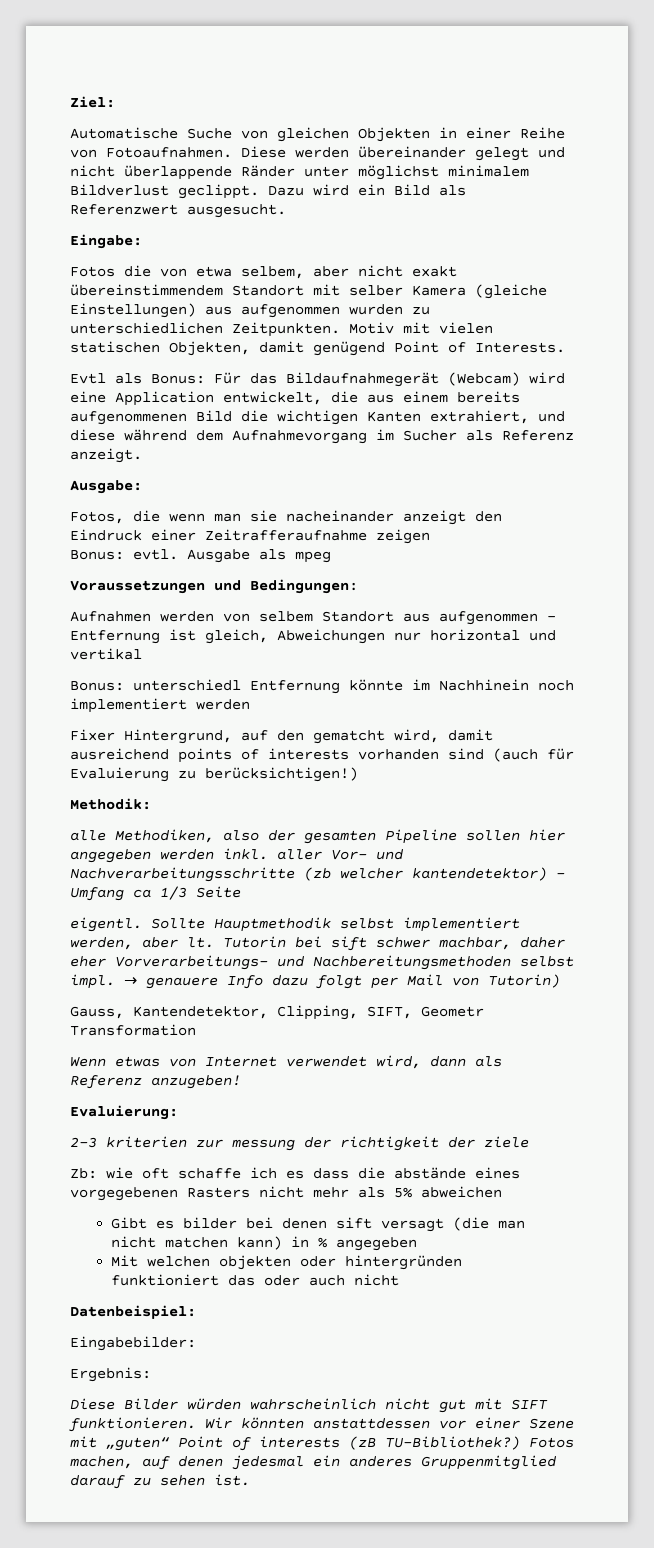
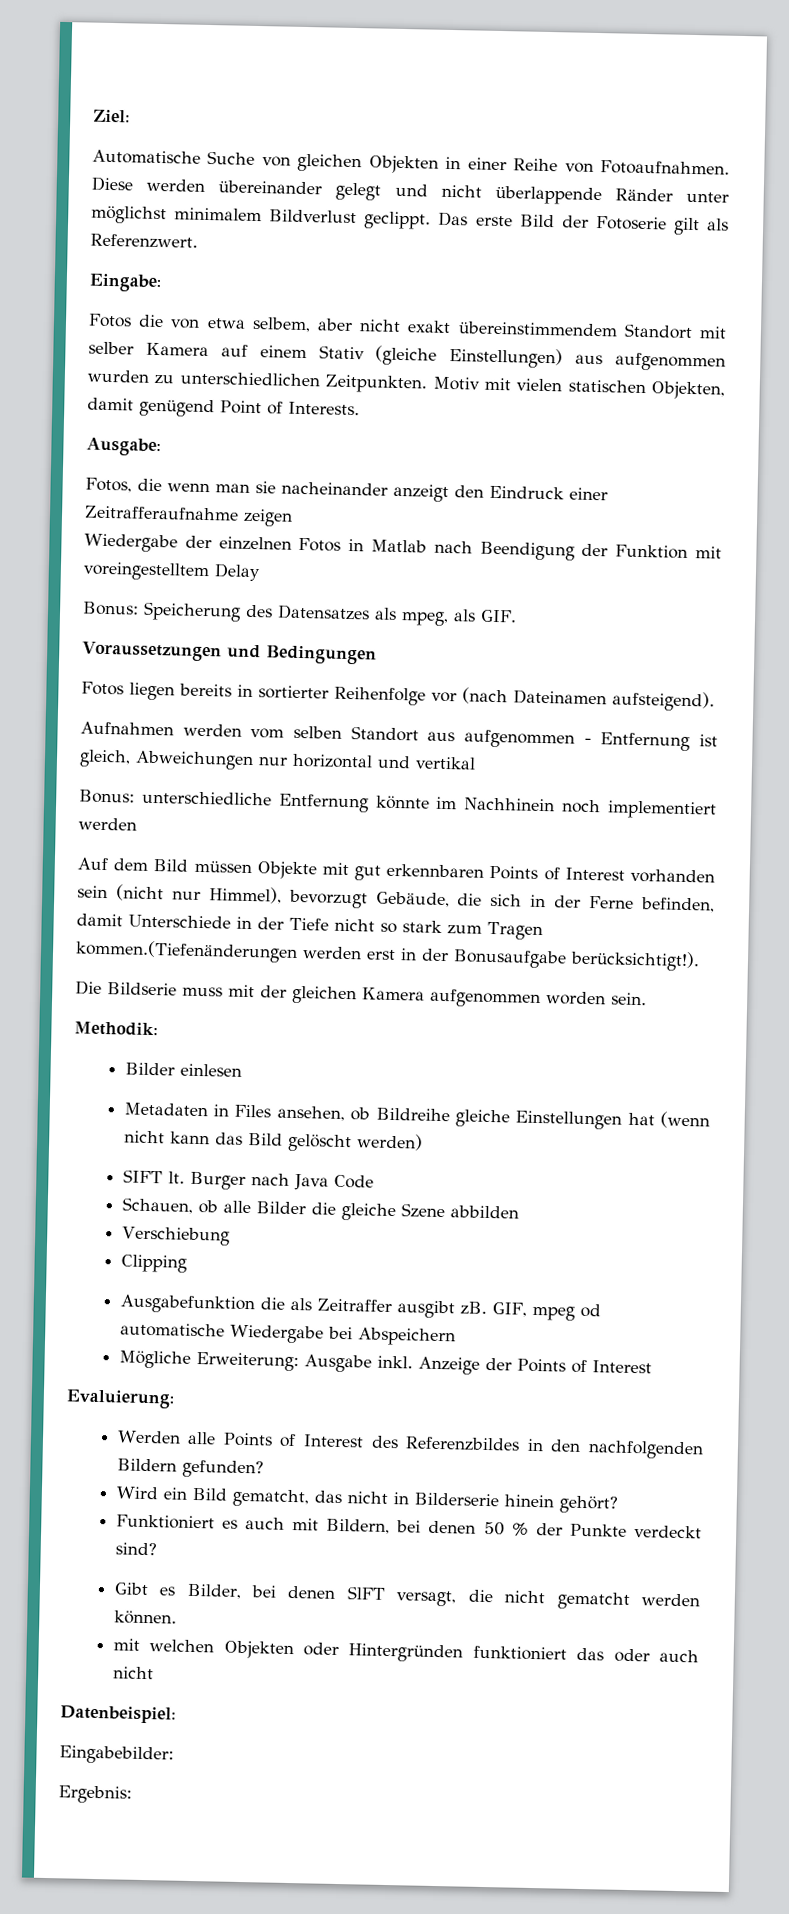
- Dazu wird ein Bild als Referenzwert ausgesucht.
+ Das erste Bild der Fotoserie gilt als Referenzwert.
- Fotos die von etwa selbem, aber nicht exakt übereinstimmendem Standort mit selber Kamera (gleiche Einstellungen) aus aufgenommen wurden zu unterschiedlichen Zeitpunkten.
+ Fotos die von etwa selbem, aber nicht exakt übereinstimmendem Standort mit selber Kamera auf einem Stativ (gleiche Einstellungen) aus aufgenommen wurden zu unterschiedlichen Zeitpunkten.
- Evtl als Bonus: Für das Bildaufnahmegerät (Webcam) wird eine Application entwickelt, die aus einem bereits aufgenommenen Bild die wichtigen Kanten extrahiert, und diese während dem Aufnahmevorgang im Sucher als Referenz anzeigt.
- Bonus: evtl. Ausgabe als mpeg
- Voraussetzungen und Bedingungen:
+ Wiedergabe der einzelnen Fotos in Matlab nach Beendigung der Funktion mit voreingestelltem Delay
+ Bonus: Speicherung des Datensatzes als mpeg, als GIF.
+ Voraussetzungen und Bedingungen
+ Fotos liegen bereits in sortierter Reihenfolge vor (nach Dateinamen aufsteigend).
- Aufnahmen werden von selbem Standort aus aufgenommen - Entfernung ist gleich, Abweichungen nur horizontal und vertikal
+ Aufnahmen werden vom selben Standort aus aufgenommen - Entfernung ist gleich, Abweichungen nur horizontal und vertikal
- Bonus: unterschiedl Entfernung könnte im Nachhinein noch implementiert werden
+ Bonus: unterschiedliche Entfernung könnte im Nachhinein noch implementiert werden
- Fixer Hintergrund, auf den gematcht wird, damit ausreichend points of interests vorhanden sind (auch für Evaluierung zu berücksichtigen!)
+ Auf dem Bild müssen Objekte mit gut erkennbaren Points of Interest vorhanden sein (nicht nur Himmel), bevorzugt Gebäude, die sich in der Ferne befinden, damit Unterschiede in der Tiefe nicht so stark zum Tragen kommen.(Tiefenänderungen werden erst in der Bonusaufgabe berücksichtigt!).
+ Die Bildserie muss mit der gleichen Kamera aufgenommen worden sein.
  Methodik:
- alle Methodiken, also der gesamten Pipeline sollen hier angegeben werden inkl. aller Vor- und Nachverarbeitungsschritte (zb welcher kantendetektor) - Umfang ca 1/3 Seite
- eigentl. Sollte Hauptmethodik selbst implementiert werden, aber lt. Tutorin bei sift schwer machbar, daher eher Vorverarbeitungs- und Nachbereitungsmethoden selbst impl. → genauere Info dazu folgt per Mail von Tutorin)
- Gauss, Kantendetektor, Clipping, SIFT, Geometr Transformation
- Wenn etwas von Internet verwendet wird, dann als Referenz anzugeben!
+ Bilder einlesen
+ Metadaten in Files ansehen, ob Bildreihe gleiche Einstellungen hat (wenn nicht kann das Bild gelöscht werden)
+ SIFT lt. Burger nach Java Code
+ Schauen, ob alle Bilder die gleiche Szene abbilden
+ Verschiebung
+ Clipping
+ Ausgabefunktion die als Zeitraffer ausgibt zB. GIF, mpeg od automatische Wiedergabe bei Abspeichern
+ Mögliche Erweiterung: Ausgabe inkl. Anzeige der Points of Interest
  Evaluierung:
- 2-3 kriterien zur messung der richtigkeit der ziele
- Zb: wie oft schaffe ich es dass die abstände eines vorgegebenen Rasters nicht mehr als 5% abweichen
+ Werden alle Points of Interest des Referenzbildes in den nachfolgenden Bildern gefunden?
+ Wird ein Bild gematcht, das nicht in Bilderserie hinein gehört?
+ Funktioniert es auch mit Bildern, bei denen 50 % der Punkte verdeckt sind?
- Gibt es bilder bei denen sift versagt (die man nicht matchen kann) in % angegeben
- Mit welchen objekten oder hintergründen funktioniert das oder auch nicht
+ Gibt es Bilder, bei denen SlFT versagt, die nicht gematcht werden können.
+ mit welchen Objekten oder Hintergründen funktioniert das oder auch nicht
- Diese Bilder würden wahrscheinlich nicht gut mit SIFT funktionieren. Wir könnten anstattdessen vor einer Szene mit „guten“ Point of interests (zB TU-Bibliothek?) Fotos machen, auf denen jedesmal ein anderes Gruppenmitglied darauf zu sehen ist.

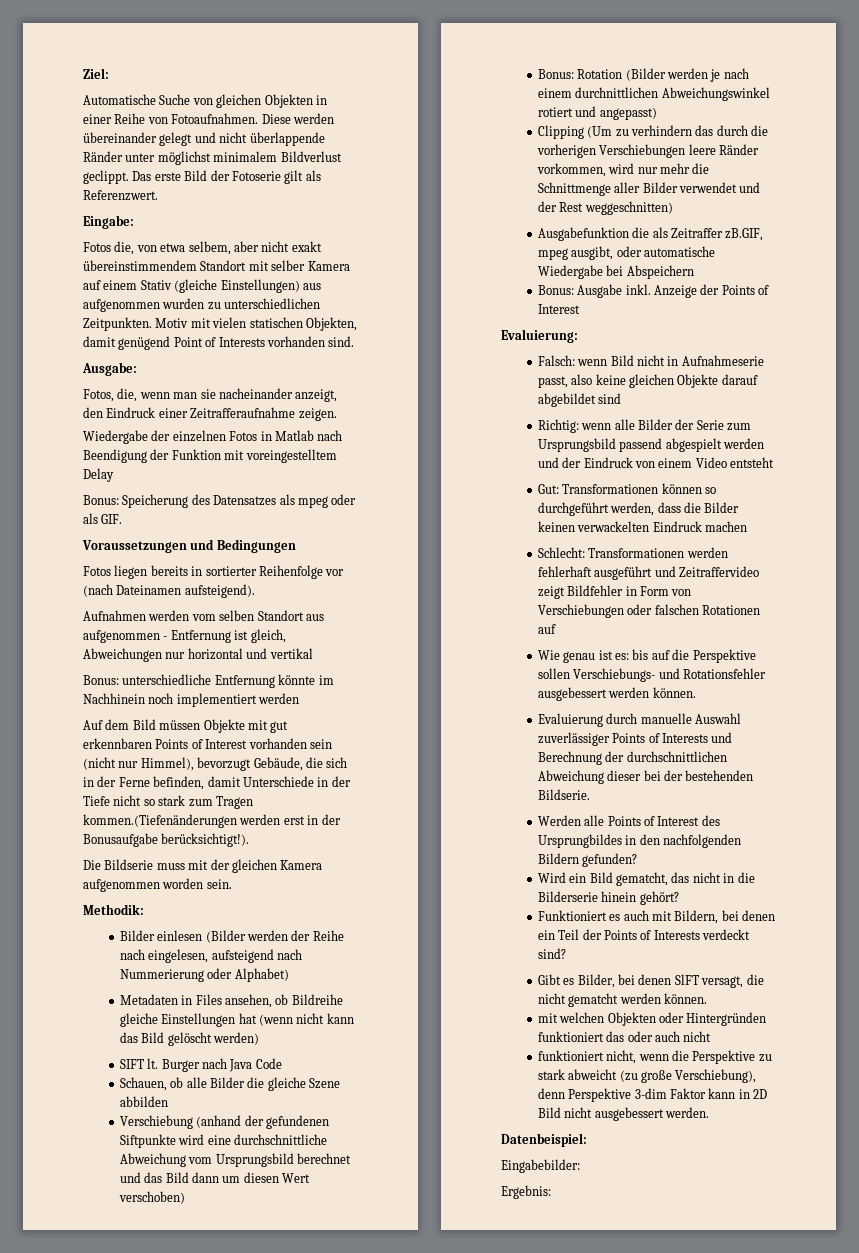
- Fotos die von etwa selbem, aber nicht exakt übereinstimmendem Standort mit selber Kamera auf einem Stativ (gleiche Einstellungen) aus aufgenommen wurden zu unterschiedlichen Zeitpunkten.
+ Fotos die, von etwa selbem, aber nicht exakt übereinstimmendem Standort mit selber Kamera auf einem Stativ (gleiche Einstellungen) aus aufgenommen wurden zu unterschiedlichen Zeitpunkten.
- Motiv mit vielen statischen Objekten, damit genügend Point of Interests.
+ Motiv mit vielen statischen Objekten, damit genügend Point of Interests vorhanden sind.
- Fotos, die wenn man sie nacheinander anzeigt den Eindruck einer Zeitrafferaufnahme zeigen
+ Fotos, die, wenn man sie nacheinander anzeigt, den Eindruck einer Zeitrafferaufnahme zeigen.
- Bonus: Speicherung des Datensatzes als mpeg, als GIF.
+ Bonus: Speicherung des Datensatzes als mpeg oder als GIF.
- Bilder einlesen
+ Bilder einlesen (Bilder werden der Reihe nach eingelesen, aufsteigend nach Nummerierung oder Alphabet)
- Verschiebung
- Clipping
+ Verschiebung (anhand der gefundenen Siftpunkte wird eine durchschnittliche Abweichung vom Ursprungsbild berechnet und das Bild dann um diesen Wert verschoben)
+ Bonus: Rotation (Bilder werden je nach einem durchnittlichen Abweichungswinkel rotiert und angepasst)
+ Clipping (Um zu verhindern das durch die vorherigen Verschiebungen leere Ränder vorkommen, wird nur mehr die Schnittmenge aller Bilder verwendet und der Rest weggeschnitten)
- Ausgabefunktion die als Zeitraffer ausgibt zB. GIF, mpeg od automatische Wiedergabe bei Abspeichern
+ Ausgabefunktion die als Zeitraffer zB.GIF, mpeg ausgibt, oder automatische Wiedergabe bei Abspeichern
- Mögliche Erweiterung: Ausgabe inkl.
+ Bonus: Ausgabe inkl.
+ Falsch: wenn Bild nicht in Aufnahmeserie passt, also keine gleichen Objekte darauf abgebildet sind
+ Richtig: wenn alle Bilder der Serie zum Ursprungsbild passend abgespielt werden und der Eindruck von einem Video entsteht
+ Gut: Transformationen können so durchgeführt werden, dass die Bilder keinen verwackelten Eindruck machen
+ Schlecht: Transformationen werden fehlerhaft ausgeführt und Zeitraffervideo zeigt Bildfehler in Form von Verschiebungen oder falschen Rotationen auf
+ Wie genau ist es: bis auf die Perspektive sollen Verschiebungs- und Rotationsfehler ausgebessert werden können.
+ Evaluierung durch manuelle Auswahl zuverlässiger Points of Interests und Berechnung der durchschnittlichen Abweichung dieser bei der bestehenden Bildserie.
- Werden alle Points of Interest des Referenzbildes in den nachfolgenden Bildern gefunden?
+ Werden alle Points of Interest des Ursprungbildes in den nachfolgenden Bildern gefunden?
- Wird ein Bild gematcht, das nicht in Bilderserie hinein gehört?
+ Wird ein Bild gematcht, das nicht in die Bilderserie hinein gehört?
- Funktioniert es auch mit Bildern, bei denen 50 % der Punkte verdeckt sind?
+ Funktioniert es auch mit Bildern, bei denen ein Teil der Points of Interests verdeckt sind?
+ funktioniert nicht, wenn die Perspektive zu stark abweicht (zu große Verschiebung), denn Perspektive 3-dim Faktor kann in 2D Bild nicht ausgebessert werden.

